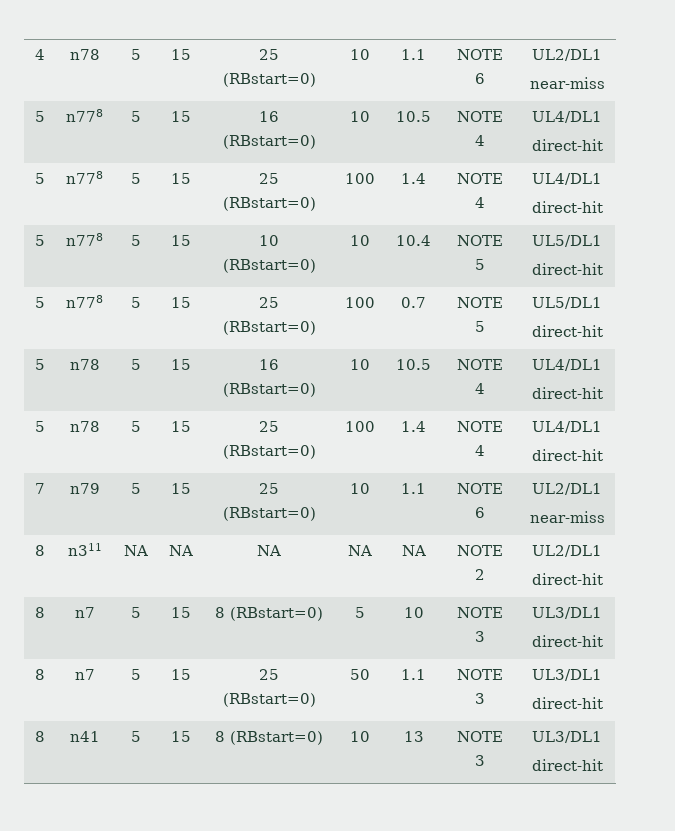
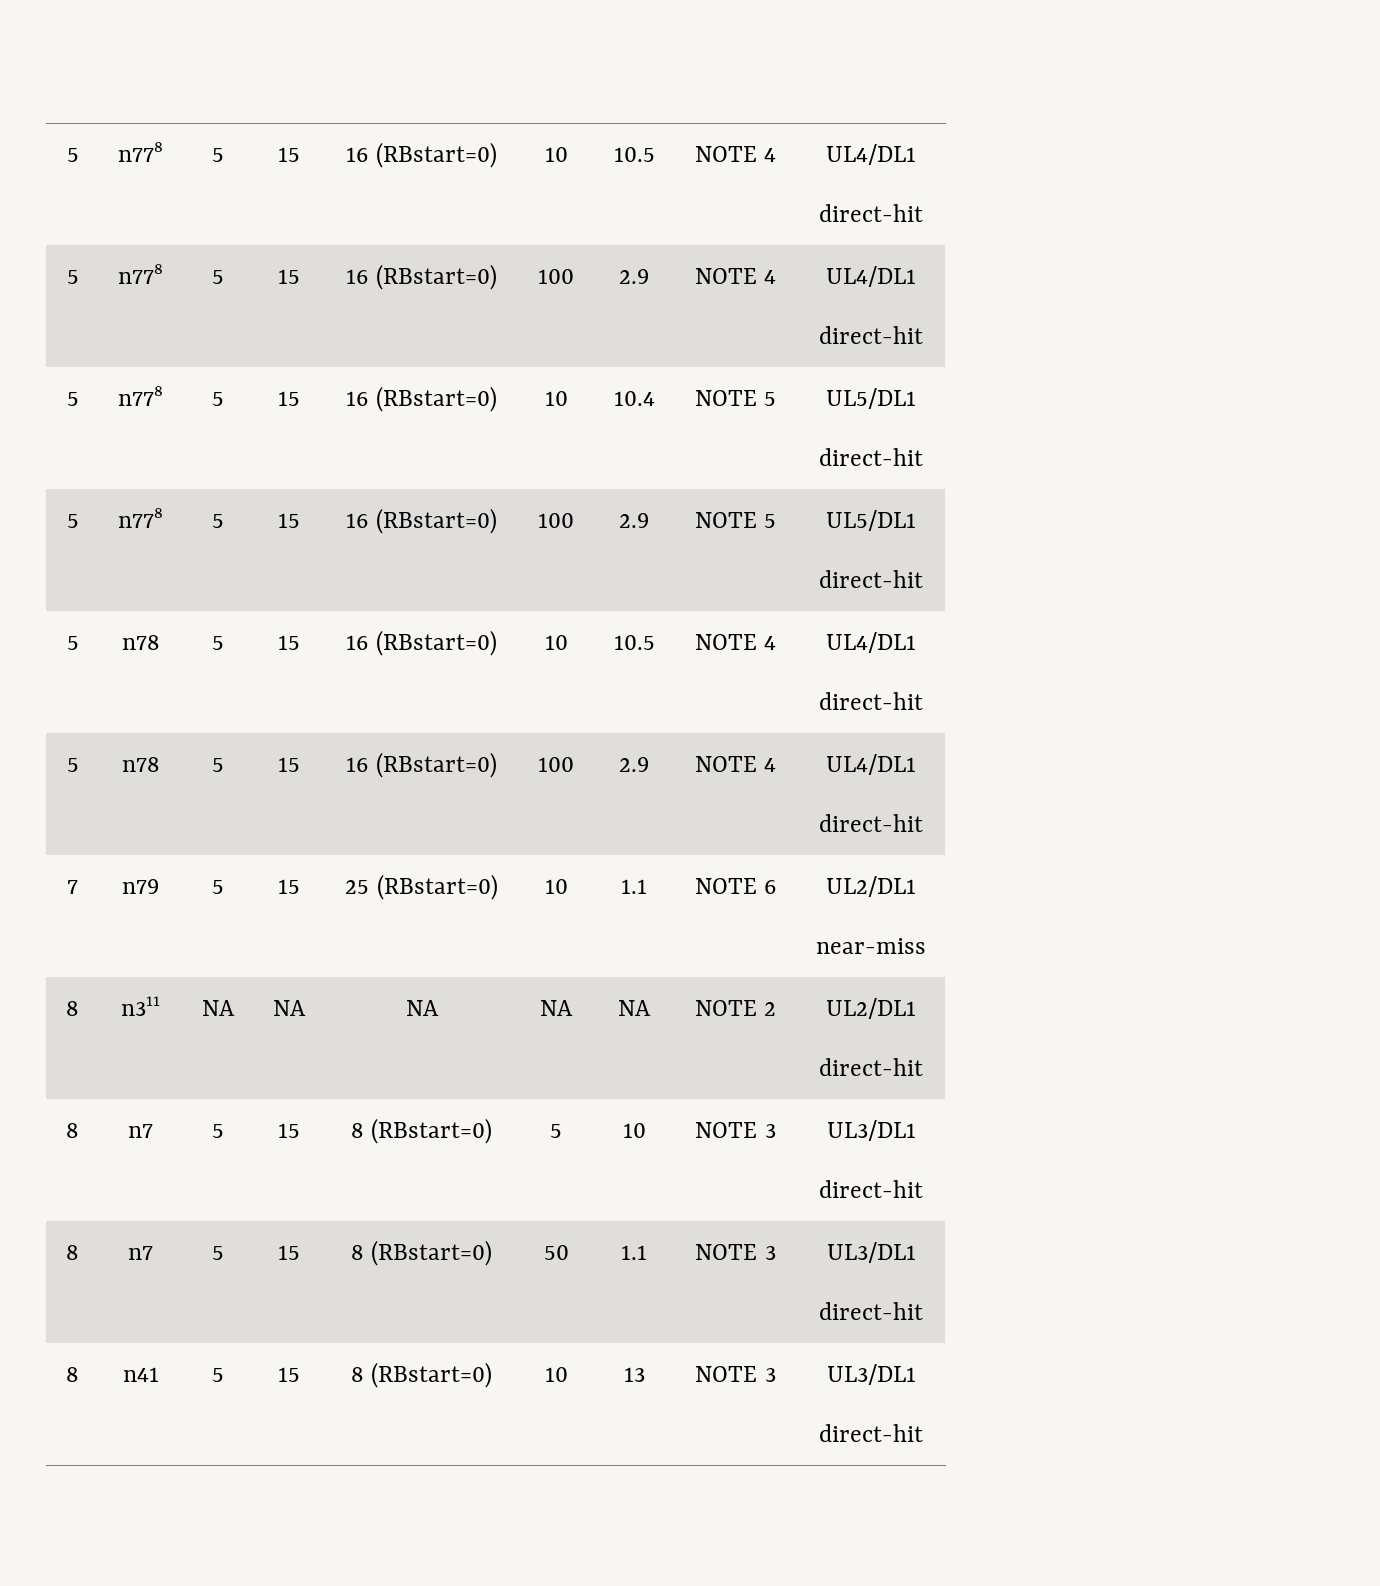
- 4 | n78 | 5 | 15 | 25 (RBstart=0) | 10 | 1.1 | NOTE 6 | UL2/DL1
- near-miss
- 5 | n778 | 5 | 15 | 25 (RBstart=0) | 100 | 1.4 | NOTE 4 | UL4/DL1
+ 5 | n778 | 5 | 15 | 16 (RBstart=0) | 100 | 2.9 | NOTE 4 | UL4/DL1
  direct-hit
- 5 | n778 | 5 | 15 | 10 (RBstart=0) | 10 | 10.4 | NOTE 5 | UL5/DL1
+ 5 | n778 | 5 | 15 | 16 (RBstart=0) | 10 | 10.4 | NOTE 5 | UL5/DL1
- 5 | n778 | 5 | 15 | 25 (RBstart=0) | 100 | 0.7 | NOTE 5 | UL5/DL1
+ 5 | n778 | 5 | 15 | 16 (RBstart=0) | 100 | 2.9 | NOTE 5 | UL5/DL1
- 5 | n78 | 5 | 15 | 25 (RBstart=0) | 100 | 1.4 | NOTE 4 | UL4/DL1
+ 5 | n78 | 5 | 15 | 16 (RBstart=0) | 100 | 2.9 | NOTE 4 | UL4/DL1
- 8 | n7 | 5 | 15 | 25 (RBstart=0) | 50 | 1.1 | NOTE 3 | UL3/DL1
+ 8 | n7 | 5 | 15 | 8 (RBstart=0) | 50 | 1.1 | NOTE 3 | UL3/DL1

